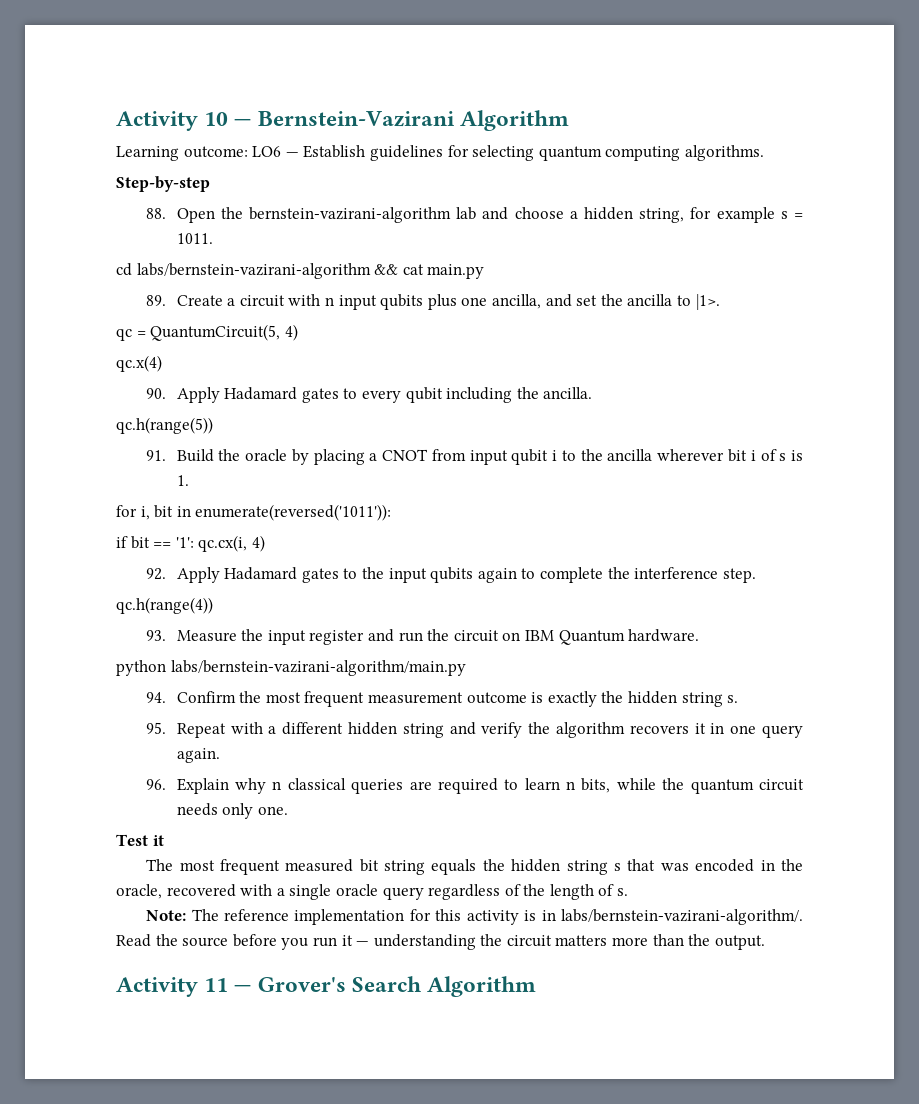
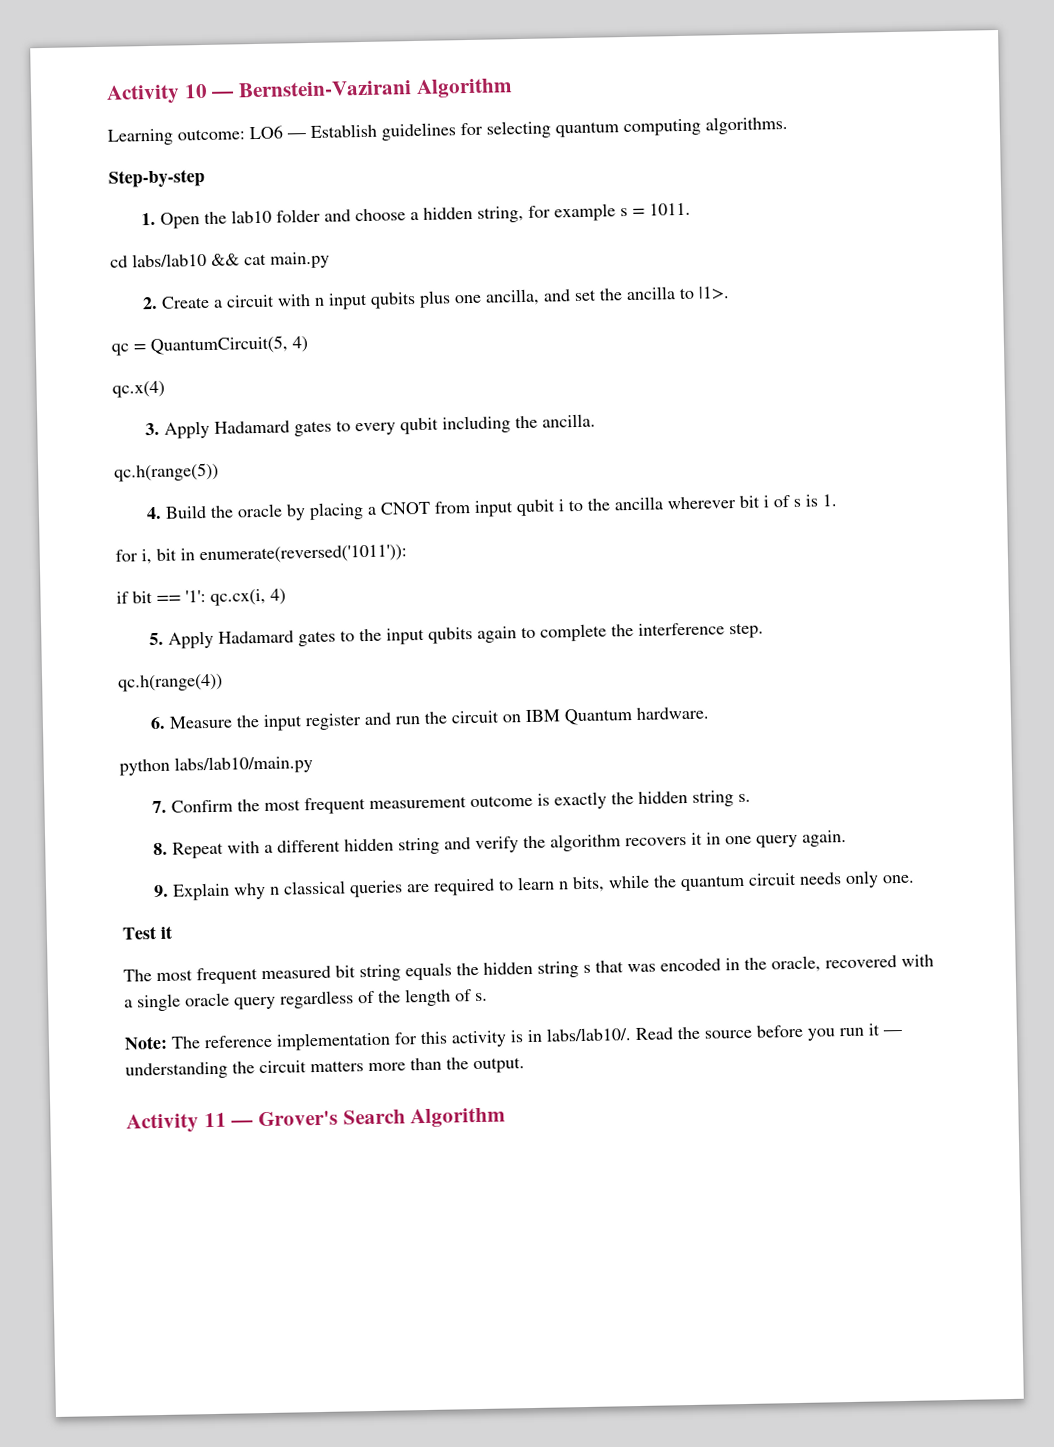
- 88. Open the bernstein-vazirani-algorithm lab and choose a hidden string, for example s = 1011.
+ 1. Open the lab10 folder and choose a hidden string, for example s = 1011.
- cd labs/bernstein-vazirani-algorithm && cat main.py
+ cd labs/lab10 && cat main.py
- 89. Create a circuit with n input qubits plus one ancilla, and set the ancilla to |1>.
+ 2. Create a circuit with n input qubits plus one ancilla, and set the ancilla to |1>.
- 90. Apply Hadamard gates to every qubit including the ancilla.
+ 3. Apply Hadamard gates to every qubit including the ancilla.
- 91. Build the oracle by placing a CNOT from input qubit i to the ancilla wherever bit i of s is 1.
+ 4. Build the oracle by placing a CNOT from input qubit i to the ancilla wherever bit i of s is 1.
- 92. Apply Hadamard gates to the input qubits again to complete the interference step.
+ 5. Apply Hadamard gates to the input qubits again to complete the interference step.
- 93. Measure the input register and run the circuit on IBM Quantum hardware.
+ 6. Measure the input register and run the circuit on IBM Quantum hardware.
- python labs/bernstein-vazirani-algorithm/main.py
- 94. Confirm the most frequent measurement outcome is exactly the hidden string s.
+ python labs/lab10/main.py
+ 7. Confirm the most frequent measurement outcome is exactly the hidden string s.
- 95. Repeat with a different hidden string and verify the algorithm recovers it in one query again.
+ 8. Repeat with a different hidden string and verify the algorithm recovers it in one query again.
- 96. Explain why n classical queries are required to learn n bits, while the quantum circuit needs only one.
+ 9. Explain why n classical queries are required to learn n bits, while the quantum circuit needs only one.
- Note: The reference implementation for this activity is in labs/bernstein-vazirani-algorithm/.
+ Note: The reference implementation for this activity is in labs/lab10/.

